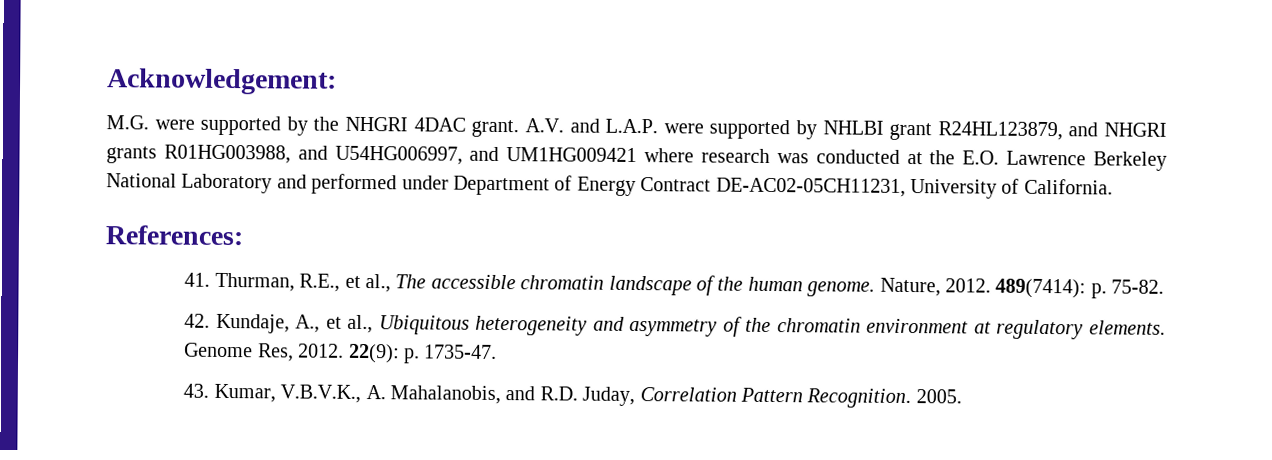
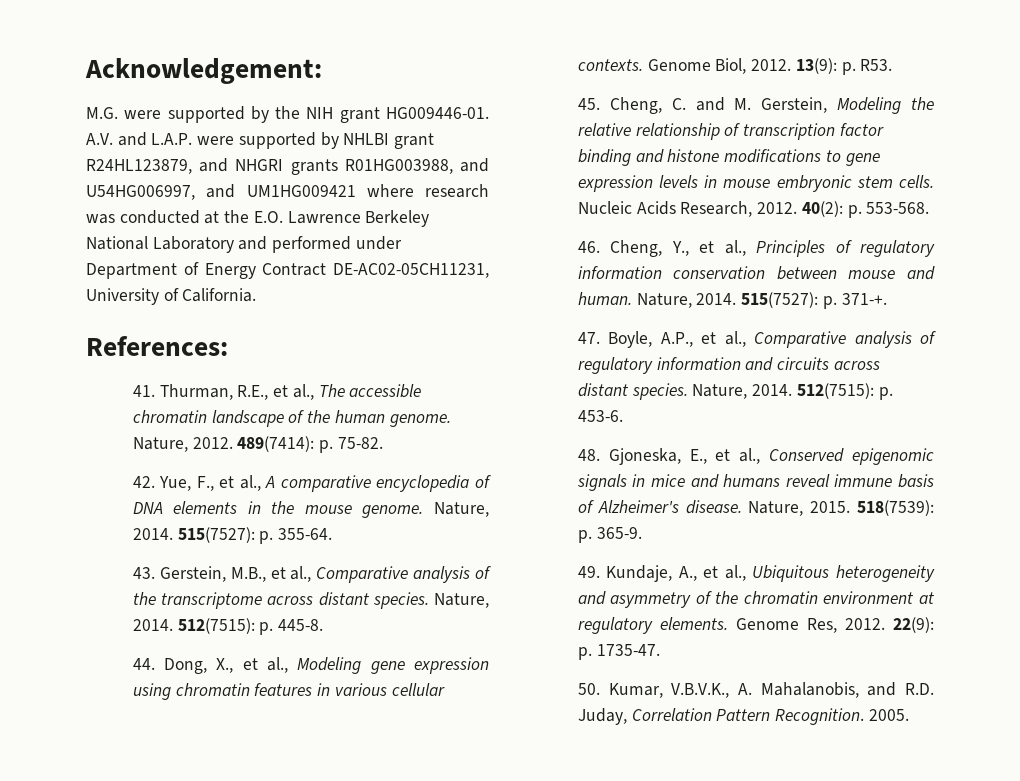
- M.G. were supported by the NHGRI 4DAC grant.
+ M.G. were supported by the NIH grant HG009446-01.
- 42. Kundaje, A., et al., Ubiquitous heterogeneity and asymmetry of the chromatin environment at regulatory elements.
+ 42. Yue, F., et al., A comparative encyclopedia of DNA elements in the mouse genome. Nature, 2014. 515(7527): p. 355-64.
+ 43. Gerstein, M.B., et al., Comparative analysis of the transcriptome across distant species. Nature, 2014. 512(7515): p. 445-8.
+ 44. Dong, X., et al., Modeling gene expression using chromatin features in various cellular contexts. Genome Biol, 2012. 13(9): p. R53.
+ 45. Cheng, C. and M. Gerstein, Modeling the relative relationship of transcription factor binding and histone modifications to gene expression levels in mouse embryonic stem cells. Nucleic Acids Research, 2012. 40(2): p. 553-568.
+ 46. Cheng, Y., et al., Principles of regulatory information conservation between mouse and human. Nature, 2014. 515(7527): p. 371-+.
+ 47. Boyle, A.P., et al., Comparative analysis of regulatory information and circuits across distant species. Nature, 2014. 512(7515): p. 453-6.
+ 48. Gjoneska, E., et al., Conserved epigenomic signals in mice and humans reveal immune basis of Alzheimer's disease. Nature, 2015. 518(7539): p. 365-9.
+ 49. Kundaje, A., et al., Ubiquitous heterogeneity and asymmetry of the chromatin environment at regulatory elements.
- 43. Kumar, V.B.V.K., A. Mahalanobis, and R.D. Juday, Correlation Pattern Recognition.
+ 50. Kumar, V.B.V.K., A. Mahalanobis, and R.D. Juday, Correlation Pattern Recognition.

